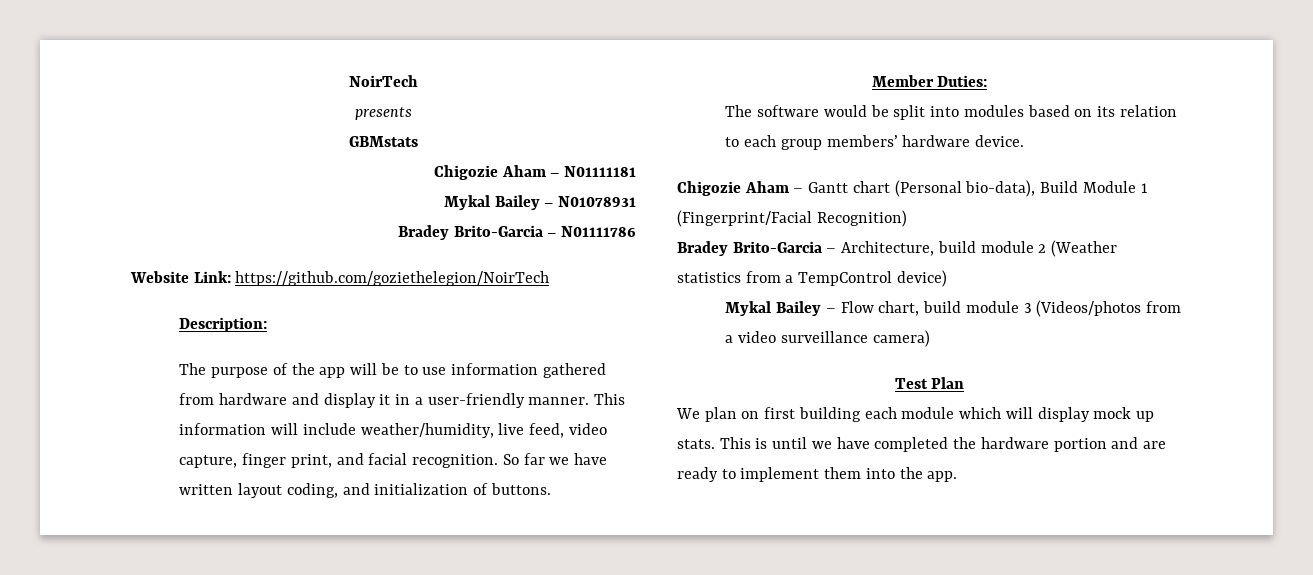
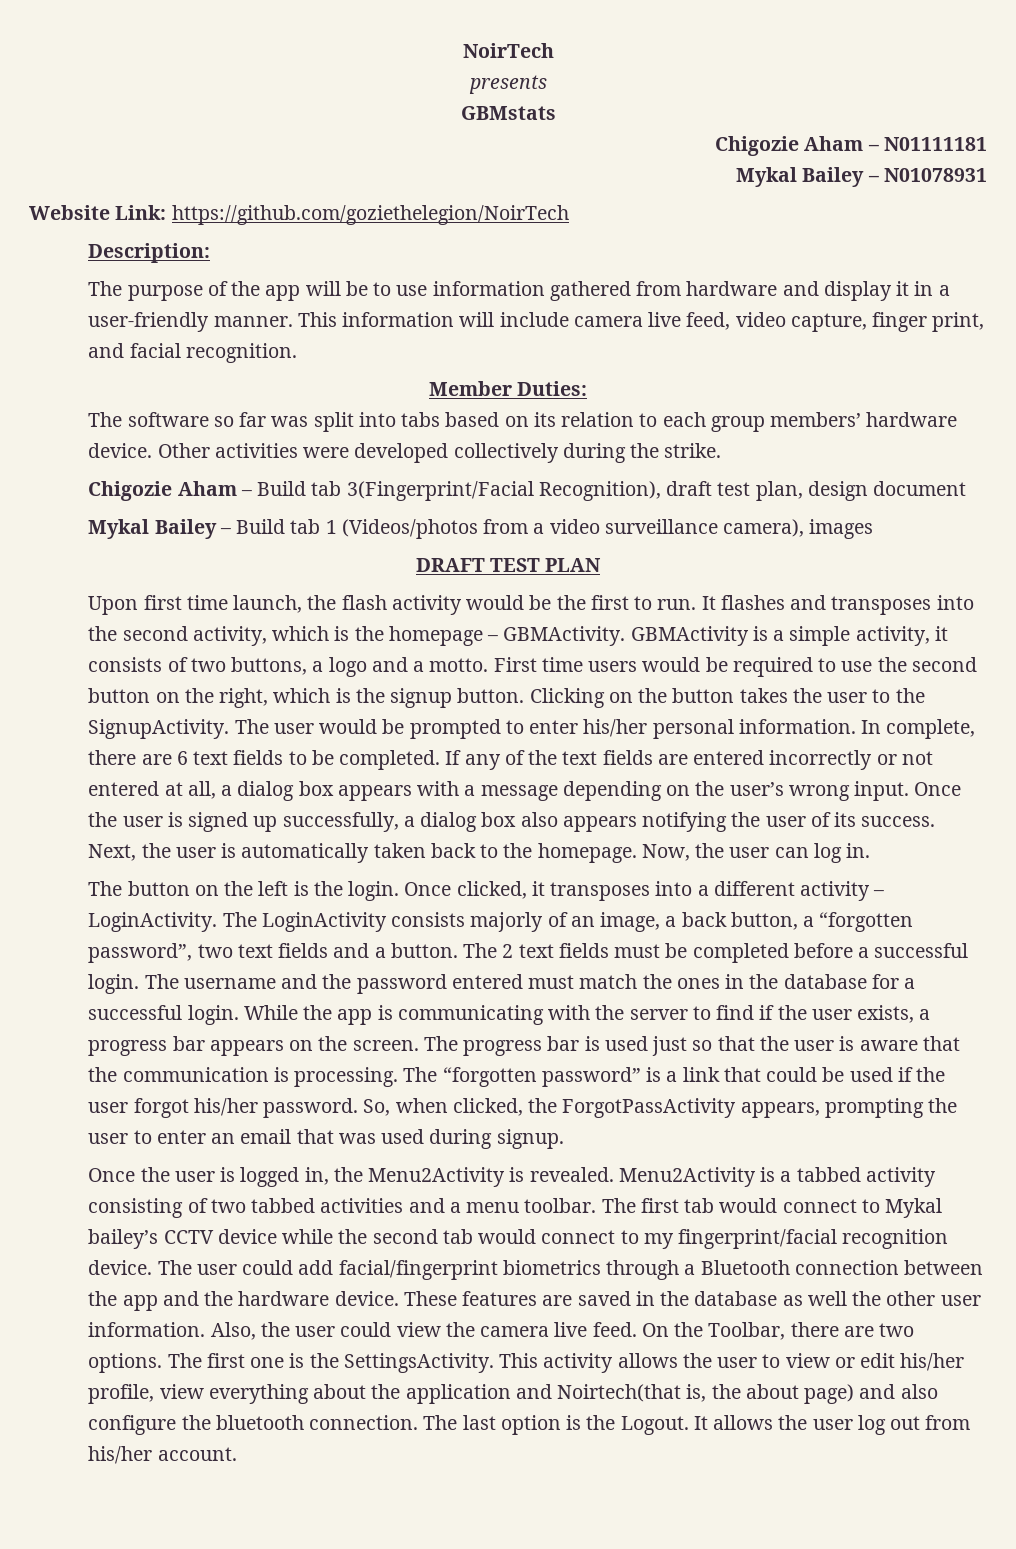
- Bradey Brito-Garcia – N01111786
- This information will include weather/humidity, live feed, video capture, finger print, and facial recognition. So far we have written layout coding, and initialization of buttons.
+ This information will include camera live feed, video capture, finger print, and facial recognition.
- The software would be split into modules based on its relation to each group members’ hardware device.
- Chigozie Aham – Gantt chart (Personal bio-data), Build Module 1 (Fingerprint/Facial Recognition)
- Bradey Brito-Garcia – Architecture, build module 2 (Weather statistics from a TempControl device)
- Mykal Bailey – Flow chart, build module 3 (Videos/photos from a video surveillance camera)
- Test Plan
- We plan on first building each module which will display mock up stats. This is until we have completed the hardware portion and are ready to implement them into the app.
+ The software so far was split into tabs based on its relation to each group members’ hardware device. Other activities were developed collectively during the strike.
+ Chigozie Aham – Build tab 3(Fingerprint/Facial Recognition), draft test plan, design document
+ Mykal Bailey – Build tab 1 (Videos/photos from a video surveillance camera), images
+ DRAFT TEST PLAN
+ Upon first time launch, the flash activity would be the first to run. It flashes and transposes into the second activity, which is the homepage – GBMActivity. GBMActivity is a simple activity, it consists of two buttons, a logo and a motto. First time users would be required to use the second button on the right, which is the signup button. Clicking on the button takes the user to the SignupActivity. The user would be prompted to enter his/her personal information. In complete, there are 6 text fields to be completed. If any of the text fields are entered incorrectly or not entered at all, a dialog box appears with a message depending on the user’s wrong input. Once the user is signed up successfully, a dialog box also appears notifying the user of its success. Next, the user is automatically taken back to the homepage. Now, the user can log in.
+ The button on the left is the login. Once clicked, it transposes into a different activity – LoginActivity. The LoginActivity consists majorly of an image, a back button, a “forgotten password”, two text fields and a button. The 2 text fields must be completed before a successful login. The username and the password entered must match the ones in the database for a successful login. While the app is communicating with the server to find if the user exists, a progress bar appears on the screen. The progress bar is used just so that the user is aware that the communication is processing. The “forgotten password” is a link that could be used if the user forgot his/her password. So, when clicked, the ForgotPassActivity appears, prompting the user to enter an email that was used during signup.
+ Once the user is logged in, the Menu2Activity is revealed. Menu2Activity is a tabbed activity consisting of two tabbed activities and a menu toolbar. The first tab would connect to Mykal bailey’s CCTV device while the second tab would connect to my fingerprint/facial recognition device. The user could add facial/fingerprint biometrics through a Bluetooth connection between the app and the hardware device. These features are saved in the database as well the other user information. Also, the user could view the camera live feed. On the Toolbar, there are two options. The first one is the SettingsActivity. This activity allows the user to view or edit his/her profile, view everything about the application and Noirtech(that is, the about page) and also configure the bluetooth connection. The last option is the Logout. It allows the user log out from his/her account.

